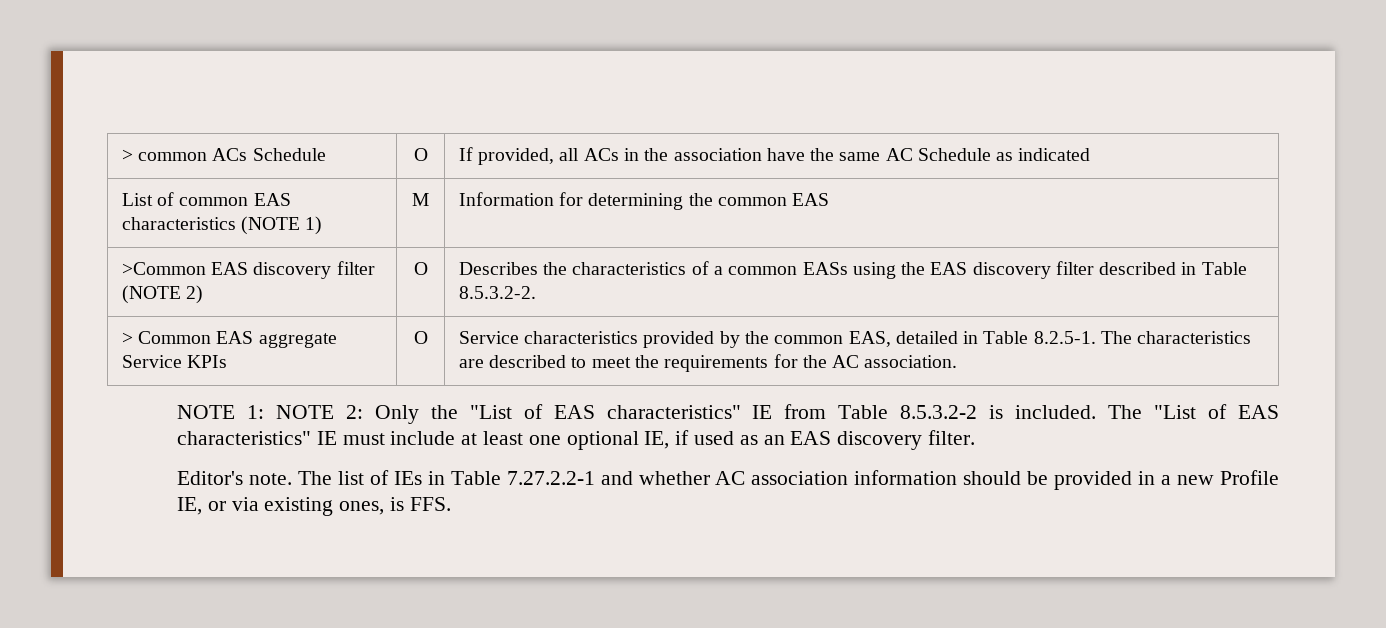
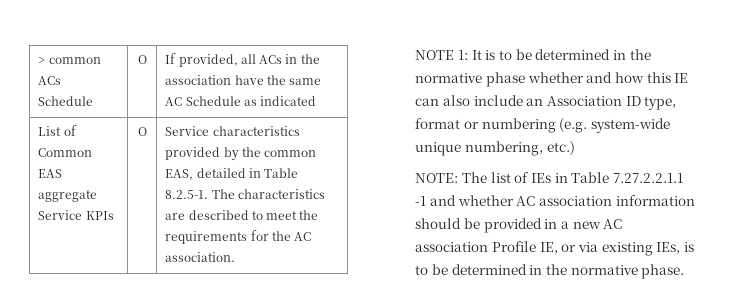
- List of common EAS characteristics (NOTE 1) | M | Information for determining the common EAS
- >Common EAS discovery filter (NOTE 2) | O | Describes the characteristics of a common EASs using the EAS discovery filter described in Table 8.5.3.2-2.
- > Common EAS aggregate Service KPIs | O | Service characteristics provided by the common EAS, detailed in Table 8.2.5-1. The characteristics are described to meet the requirements for the AC association.
+ List of Common EAS aggregate Service KPIs | O | Service characteristics provided by the common EAS, detailed in Table 8.2.5-1. The characteristics are described to meet the requirements for the AC association.
- NOTE 1: NOTE 2: Only the "List of EAS characteristics" IE from Table 8.5.3.2-2 is included. The "List of EAS characteristics" IE must include at least one optional IE, if used as an EAS discovery filter.
- Editor's note. The list of IEs in Table 7.27.2.2-1 and whether AC association information should be provided in a new Profile IE, or via existing ones, is FFS.
+ NOTE 1: It is to be determined in the normative phase whether and how this IE can also include an Association ID type, format or numbering (e.g. system-wide unique numbering, etc.)
+ NOTE: The list of IEs in Table 7.27.2.2.1.1 -1 and whether AC association information should be provided in a new AC association Profile IE, or via existing IEs, is to be determined in the normative phase.

